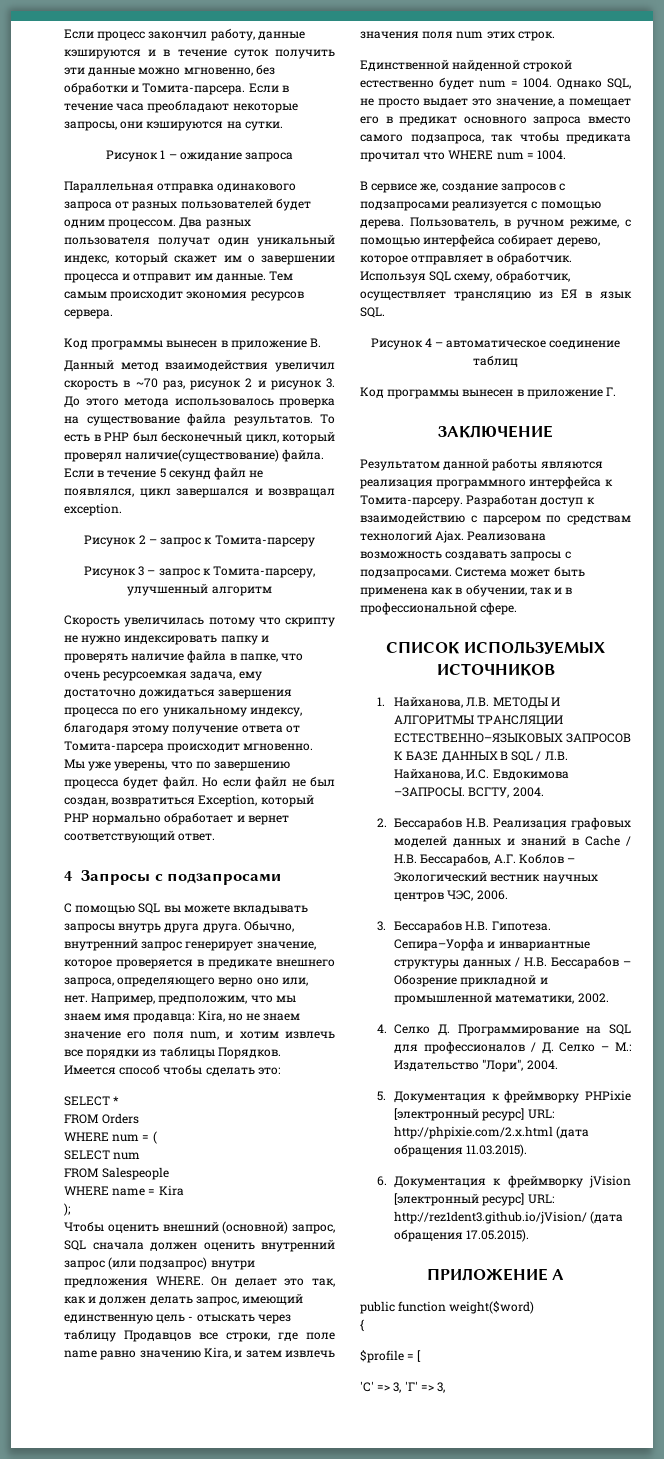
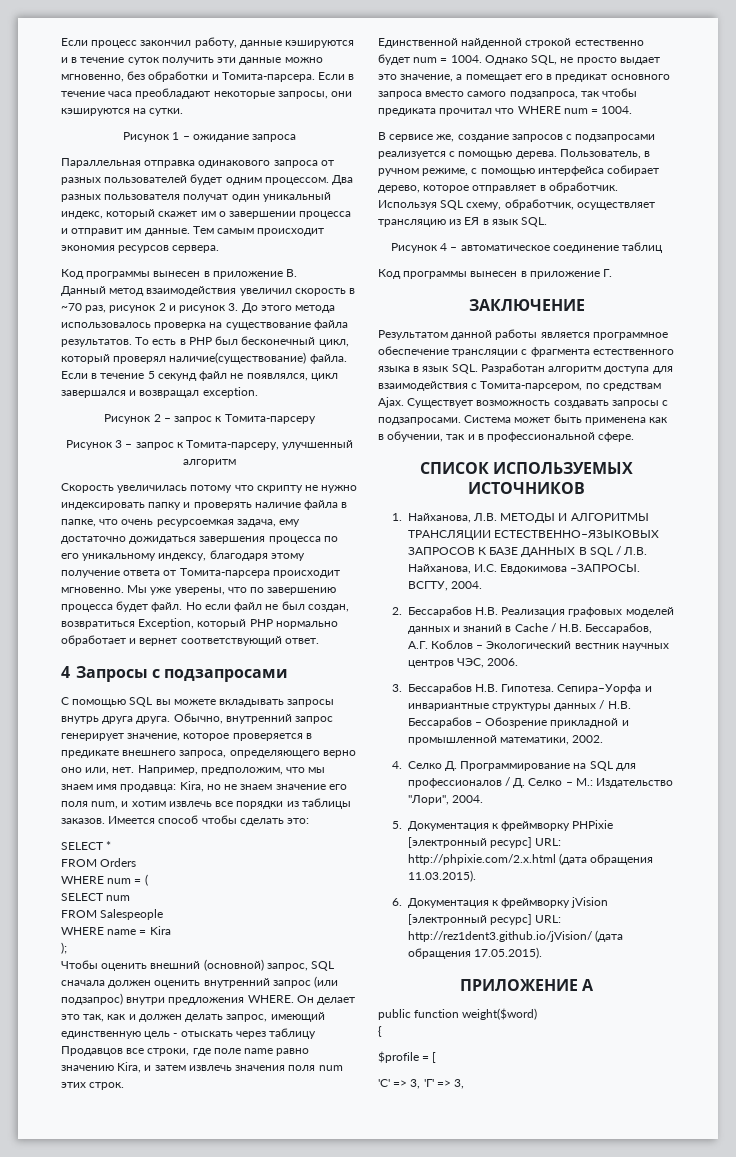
- Например, предположим, что мы знаем имя продавца: Kira, но не знаем значение его поля num, и хотим извлечь все порядки из таблицы Порядков.
+ Например, предположим, что мы знаем имя продавца: Kira, но не знаем значение его поля num, и хотим извлечь все порядки из таблицы заказов.
- Результатом данной работы являются реализация программного интерфейса к Томита-парсеру. Разработан доступ к взаимодействию с парсером по средствам технологий Ajax. Реализована возможность создавать запросы с подзапросами.
+ Результатом данной работы является программное обеспечение трансляции с фрагмента естественного языка в язык SQL. Разработан алгоритм доступа для взаимодействия с Томита-парсером, по средствам Ajax. Существует возможность создавать запросы с подзапросами.

